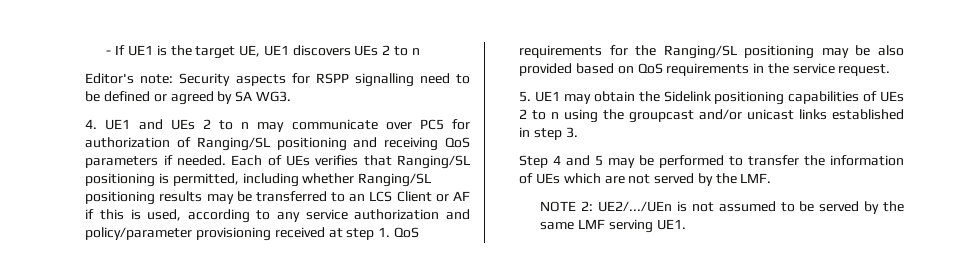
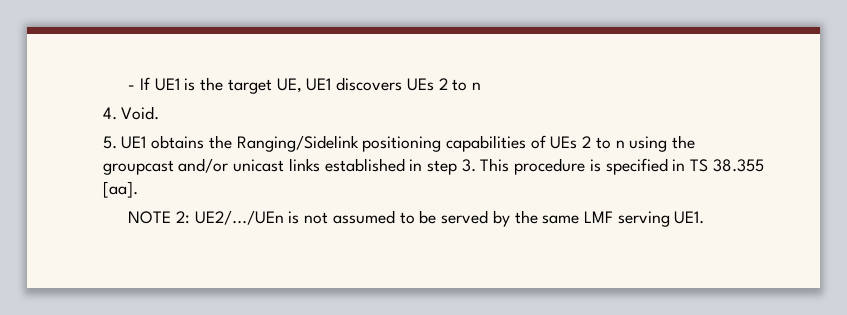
- Editor's note: Security aspects for RSPP signalling need to be defined or agreed by SA WG3.
- 4. UE1 and UEs 2 to n may communicate over PC5 for authorization of Ranging/SL positioning and receiving QoS parameters if needed. Each of UEs verifies that Ranging/SL positioning is permitted, including whether Ranging/SL positioning results may be transferred to an LCS Client or AF if this is used, according to any service authorization and policy/parameter provisioning received at step 1. QoS requirements for the Ranging/SL positioning may be also provided based on QoS requirements in the service request.
- 5. UE1 may obtain the Sidelink positioning capabilities of UEs 2 to n using the groupcast and/or unicast links established in step 3.
- Step 4 and 5 may be performed to transfer the information of UEs which are not served by the LMF.
+ 4. Void.
+ 5. UE1 obtains the Ranging/Sidelink positioning capabilities of UEs 2 to n using the groupcast and/or unicast links established in step 3. This procedure is specified in TS 38.355 [aa].

